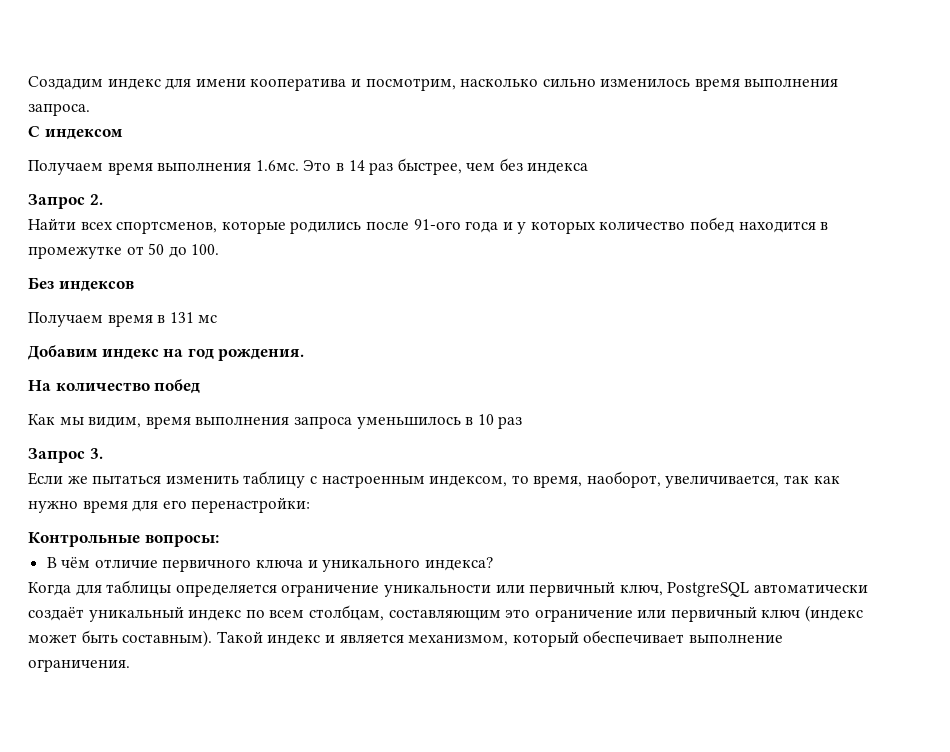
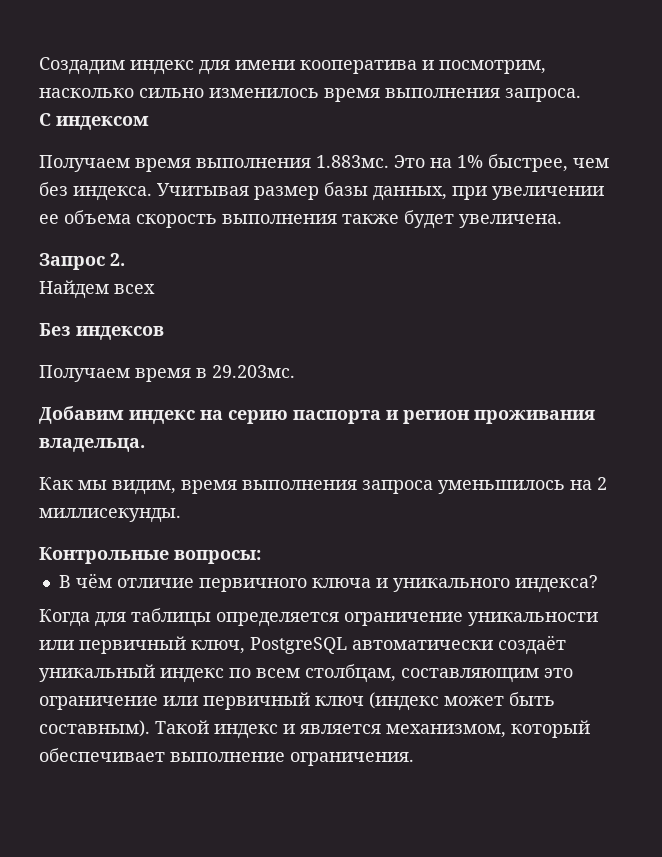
- Получаем время выполнения 1.6мс. Это в 14 раз быстрее, чем без индекса
+ Получаем время выполнения 1.883мс. Это на 1% быстрее, чем без индекса. Учитывая размер базы данных, при увеличении ее объема скорость выполнения также будет увеличена.
- Найти всех спортсменов, которые родились после 91-ого года и у которых количество побед находится в промежутке от 50 до 100.
+ Найдем всех
- Получаем время в 131 мс
+ Получаем время в 29.203мс.
- Добавим индекс на год рождения.
- На количество побед
+ Добавим индекс на серию паспорта и регион проживания владельца.
- Как мы видим, время выполнения запроса уменьшилось в 10 раз
- Запрос 3.
- Если же пытаться изменить таблицу с настроенным индексом, то время, наоборот, увеличивается, так как нужно время для его перенастройки:
+ Как мы видим, время выполнения запроса уменьшилось на 2 миллисекунды.

